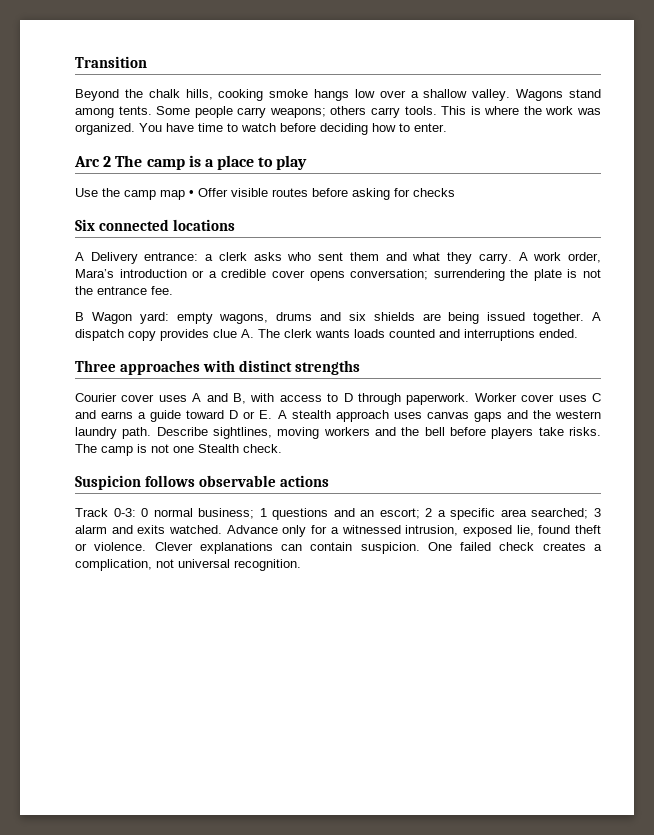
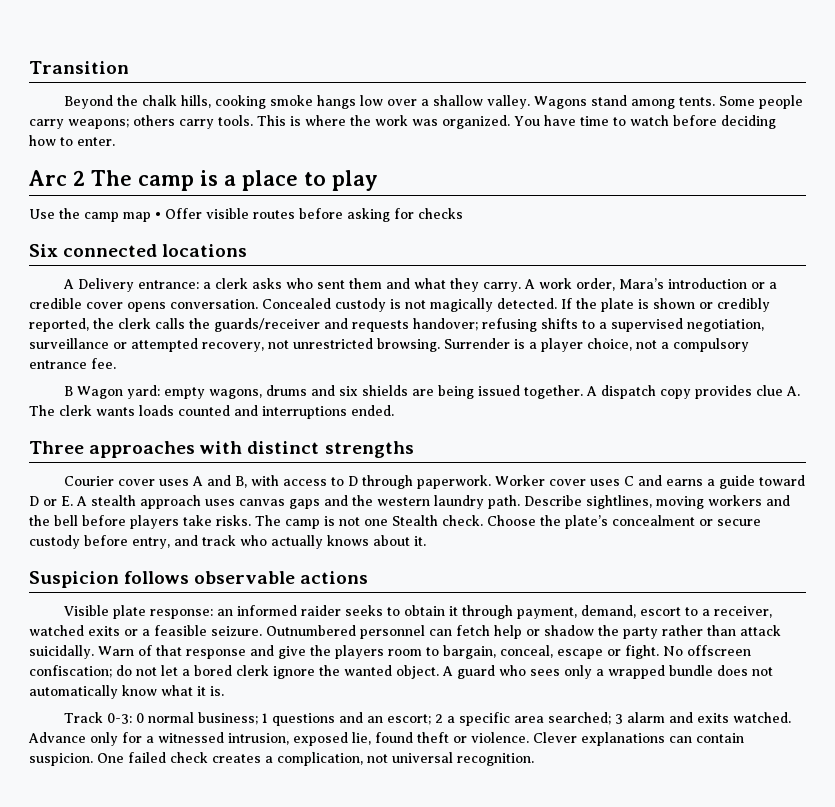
- A work order, Mara’s introduction or a credible cover opens conversation; surrendering the plate is not the entrance fee.
+ A work order, Mara’s introduction or a credible cover opens conversation. Concealed custody is not magically detected. If the plate is shown or credibly reported, the clerk calls the guards/receiver and requests handover; refusing shifts to a supervised negotiation, surveillance or attempted recovery, not unrestricted browsing. Surrender is a player choice, not a compulsory entrance fee.
- The camp is not one Stealth check.
+ The camp is not one Stealth check. Choose the plate’s concealment or secure custody before entry, and track who actually knows about it.
  Suspicion follows observable actions
+ Visible plate response: an informed raider seeks to obtain it through payment, demand, escort to a receiver, watched exits or a feasible seizure. Outnumbered personnel can fetch help or shadow the party rather than attack suicidally. Warn of that response and give the players room to bargain, conceal, escape or fight. No offscreen confiscation; do not let a bored clerk ignore the wanted object. A guard who sees only a wrapped bundle does not automatically know what it is.

